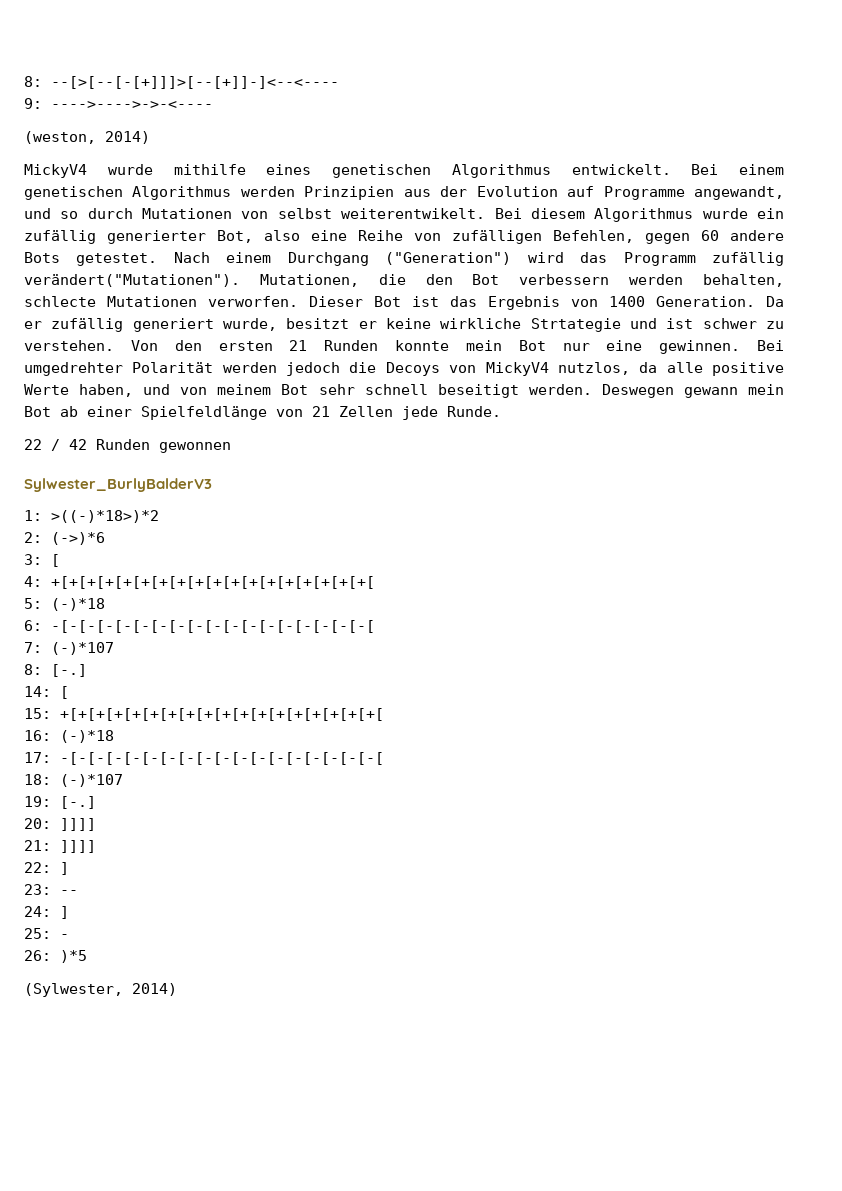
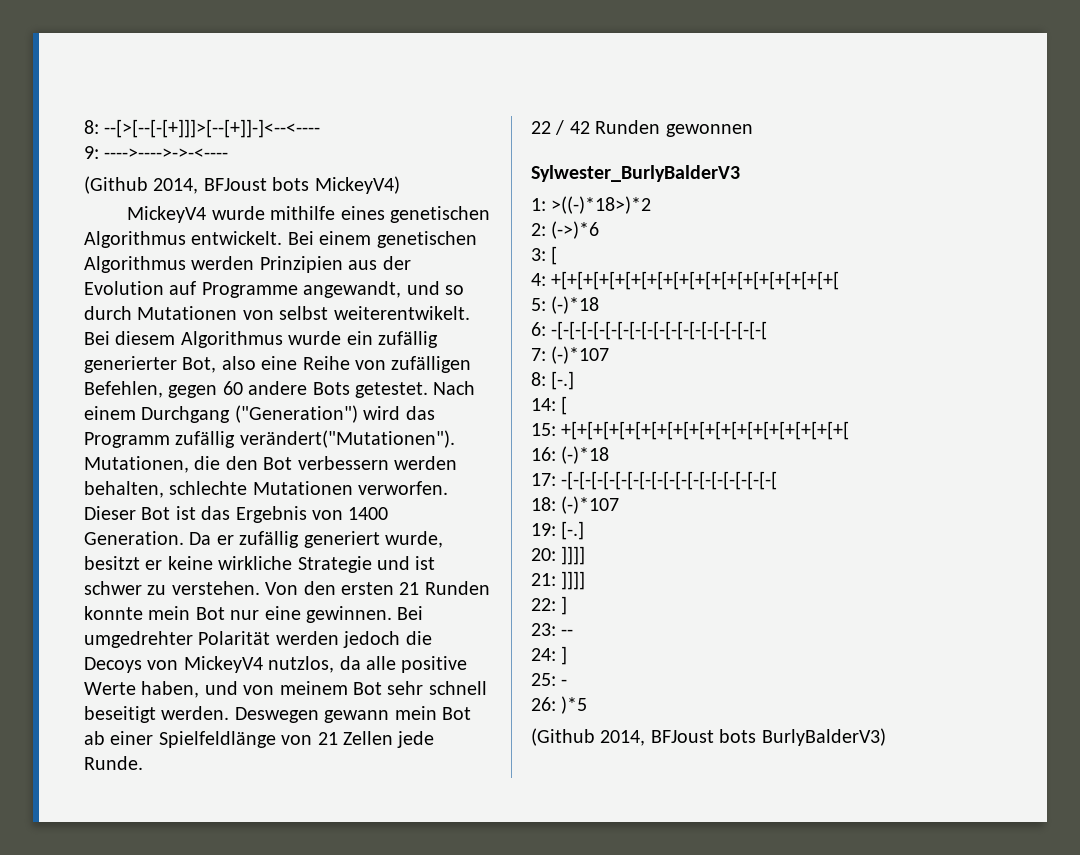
- (weston, 2014)
- MickyV4 wurde mithilfe eines genetischen Algorithmus entwickelt.
+ (Github 2014, BFJoust bots MickeyV4)
+ MickeyV4 wurde mithilfe eines genetischen Algorithmus entwickelt.
- Mutationen, die den Bot verbessern werden behalten, schlecte Mutationen verworfen.
+ Mutationen, die den Bot verbessern werden behalten, schlechte Mutationen verworfen.
- Da er zufällig generiert wurde, besitzt er keine wirkliche Strtategie und ist schwer zu verstehen.
+ Da er zufällig generiert wurde, besitzt er keine wirkliche Strategie und ist schwer zu verstehen.
- Bei umgedrehter Polarität werden jedoch die Decoys von MickyV4 nutzlos, da alle positive Werte haben, und von meinem Bot sehr schnell beseitigt werden.
+ Bei umgedrehter Polarität werden jedoch die Decoys von MickeyV4 nutzlos, da alle positive Werte haben, und von meinem Bot sehr schnell beseitigt werden.
- (Sylwester, 2014)
+ (Github 2014, BFJoust bots BurlyBalderV3)

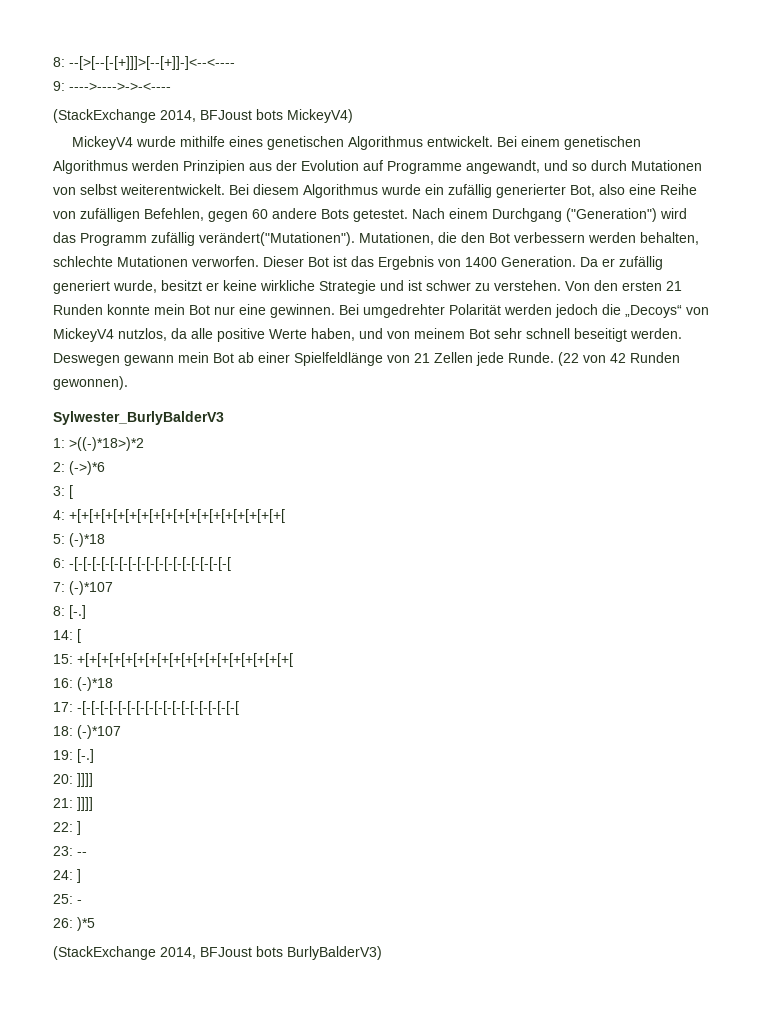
- (Github 2014, BFJoust bots MickeyV4)
+ (StackExchange 2014, BFJoust bots MickeyV4)
- Bei einem genetischen Algorithmus werden Prinzipien aus der Evolution auf Programme angewandt, und so durch Mutationen von selbst weiterentwikelt.
+ Bei einem genetischen Algorithmus werden Prinzipien aus der Evolution auf Programme angewandt, und so durch Mutationen von selbst weiterentwickelt.
- Bei umgedrehter Polarität werden jedoch die Decoys von MickeyV4 nutzlos, da alle positive Werte haben, und von meinem Bot sehr schnell beseitigt werden.
+ Bei umgedrehter Polarität werden jedoch die „Decoys“ von MickeyV4 nutzlos, da alle positive Werte haben, und von meinem Bot sehr schnell beseitigt werden.
- Deswegen gewann mein Bot ab einer Spielfeldlänge von 21 Zellen jede Runde.
- 22 / 42 Runden gewonnen
+ Deswegen gewann mein Bot ab einer Spielfeldlänge von 21 Zellen jede Runde. (22 von 42 Runden gewonnen).
- (Github 2014, BFJoust bots BurlyBalderV3)
+ (StackExchange 2014, BFJoust bots BurlyBalderV3)

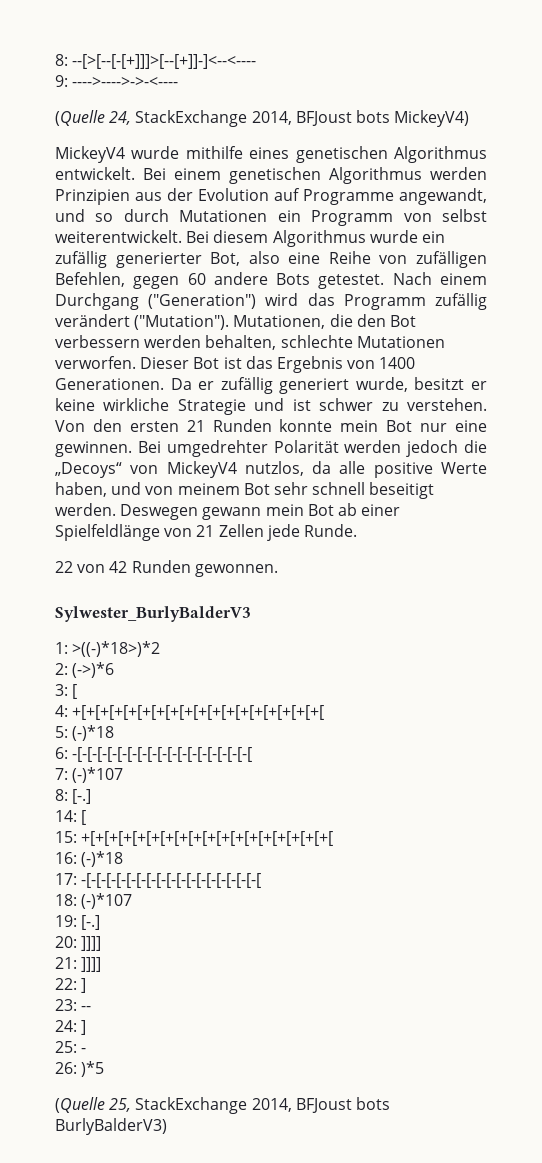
- (StackExchange 2014, BFJoust bots MickeyV4)
+ (Quelle 24, StackExchange 2014, BFJoust bots MickeyV4)
- Bei einem genetischen Algorithmus werden Prinzipien aus der Evolution auf Programme angewandt, und so durch Mutationen von selbst weiterentwickelt.
+ Bei einem genetischen Algorithmus werden Prinzipien aus der Evolution auf Programme angewandt, und so durch Mutationen ein Programm von selbst weiterentwickelt.
- Nach einem Durchgang ("Generation") wird das Programm zufällig verändert("Mutationen").
+ Nach einem Durchgang ("Generation") wird das Programm zufällig verändert ("Mutation").
- Dieser Bot ist das Ergebnis von 1400 Generation.
+ Dieser Bot ist das Ergebnis von 1400 Generationen.
- Deswegen gewann mein Bot ab einer Spielfeldlänge von 21 Zellen jede Runde. (22 von 42 Runden gewonnen).
+ Deswegen gewann mein Bot ab einer Spielfeldlänge von 21 Zellen jede Runde.
+ 22 von 42 Runden gewonnen.
- (StackExchange 2014, BFJoust bots BurlyBalderV3)
+ (Quelle 25, StackExchange 2014, BFJoust bots BurlyBalderV3)

